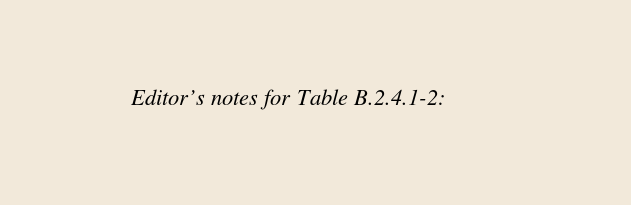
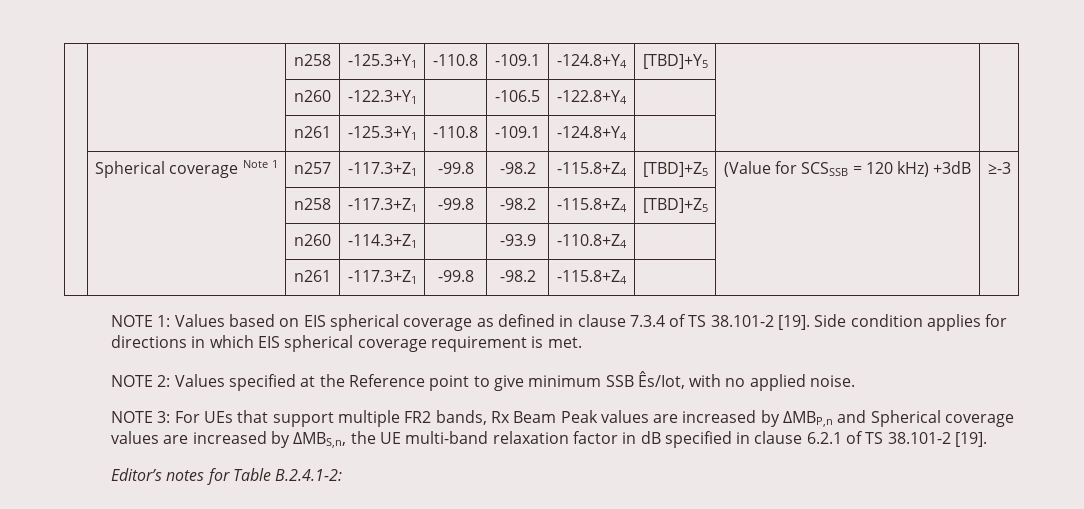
+ | | n258 | -125.3+Y1 | -110.8 | -109.1 | -124.8+Y4 | [TBD]+Y5 | |
+ | | n260 | -122.3+Y1 | | -106.5 | -122.8+Y4 | | |
+ | | n261 | -125.3+Y1 | -110.8 | -109.1 | -124.8+Y4 | | |
+ | Spherical coverage Note 1 | n257 | -117.3+Z1 | -99.8 | -98.2 | -115.8+Z4 | [TBD]+Z5 | (Value for SCSSSB = 120 kHz) +3dB | ≥-3
+ | | n258 | -117.3+Z1 | -99.8 | -98.2 | -115.8+Z4 | [TBD]+Z5 | |
+ | | n260 | -114.3+Z1 | | -93.9 | -110.8+Z4 | | |
+ | | n261 | -117.3+Z1 | -99.8 | -98.2 | -115.8+Z4 | | |
+ NOTE 1: Values based on EIS spherical coverage as defined in clause 7.3.4 of TS 38.101-2 [19]. Side condition applies for directions in which EIS spherical coverage requirement is met.
+ NOTE 2: Values specified at the Reference point to give minimum SSB Ês/Iot, with no applied noise.
+ NOTE 3: For UEs that support multiple FR2 bands, Rx Beam Peak values are increased by ∆MBP,n and Spherical coverage values are increased by ∆MBS,n, the UE multi-band relaxation factor in dB specified in clause 6.2.1 of TS 38.101-2 [19].

